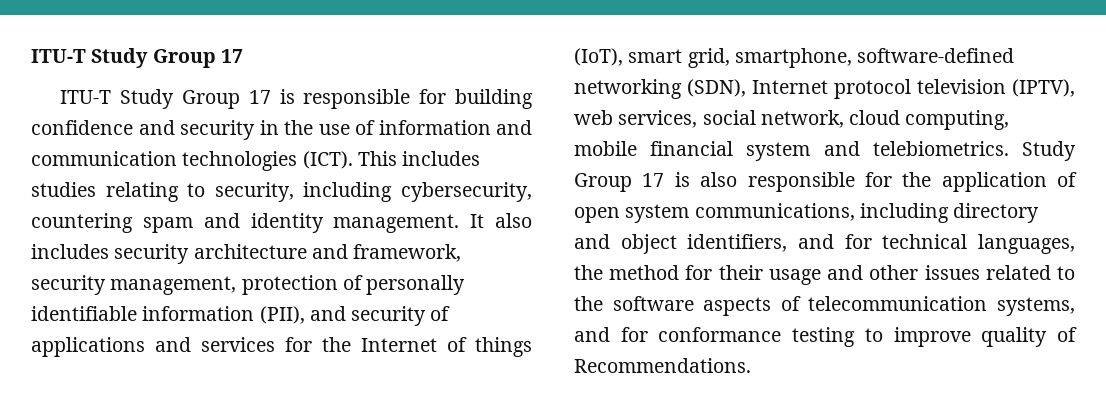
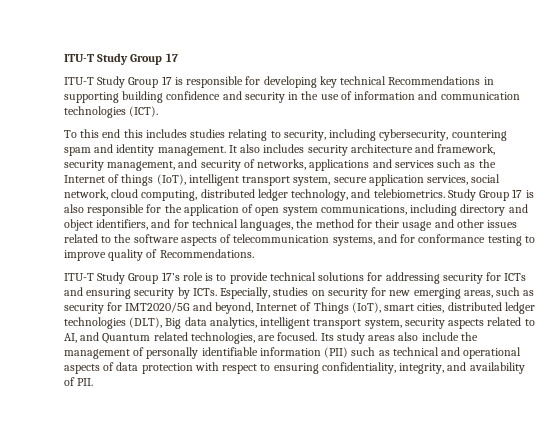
- ITU-T Study Group 17 is responsible for building confidence and security in the use of information and communication technologies (ICT). This includes studies relating to security, including cybersecurity, countering spam and identity management.
+ ITU-T Study Group 17 is responsible for developing key technical Recommendations in supporting building confidence and security in the use of information and communication technologies (ICT).
+ To this end this includes studies relating to security, including cybersecurity, countering spam and identity management.
- It also includes security architecture and framework, security management, protection of personally identifiable information (PII), and security of applications and services for the Internet of things (IoT), smart grid, smartphone, software-defined networking (SDN), Internet protocol television (IPTV), web services, social network, cloud computing, mobile financial system and telebiometrics.
+ It also includes security architecture and framework, security management, and security of networks, applications and services such as the Internet of things (IoT), intelligent transport system, secure application services, social network, cloud computing, distributed ledger technology, and telebiometrics.
+ ITU-T Study Group 17’s role is to provide technical solutions for addressing security for ICTs and ensuring security by ICTs. Especially, studies on security for new emerging areas, such as security for IMT2020/5G and beyond, Internet of Things (IoT), smart cities, distributed ledger technologies (DLT), Big data analytics, intelligent transport system, security aspects related to AI, and Quantum related technologies, are focused. Its study areas also include the management of personally identifiable information (PII) such as technical and operational aspects of data protection with respect to ensuring confidentiality, integrity, and availability of PII.

